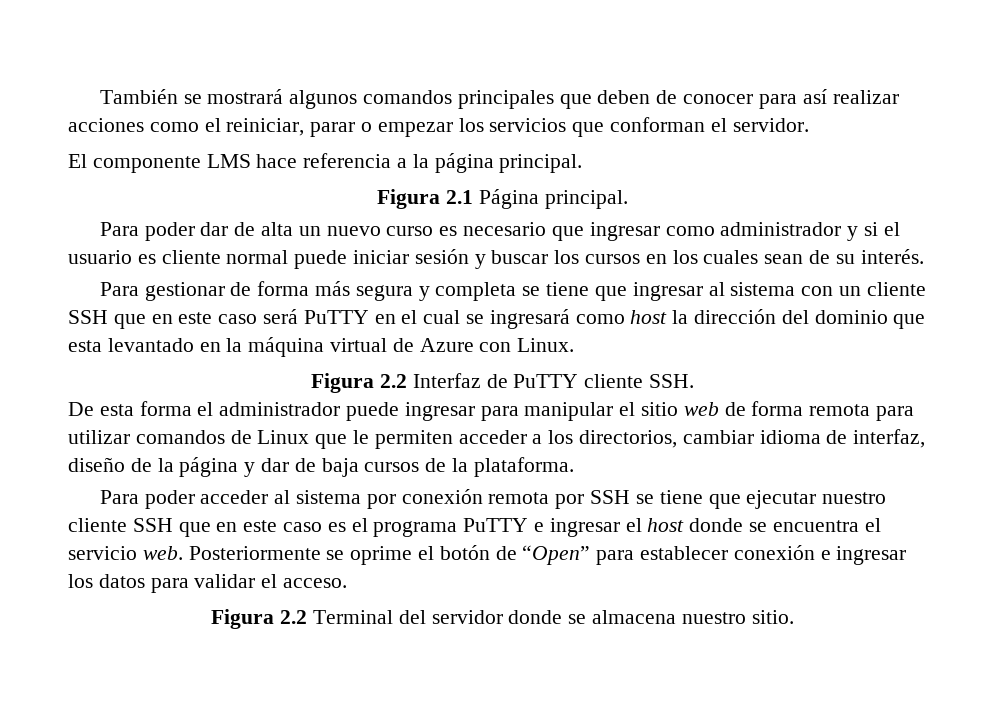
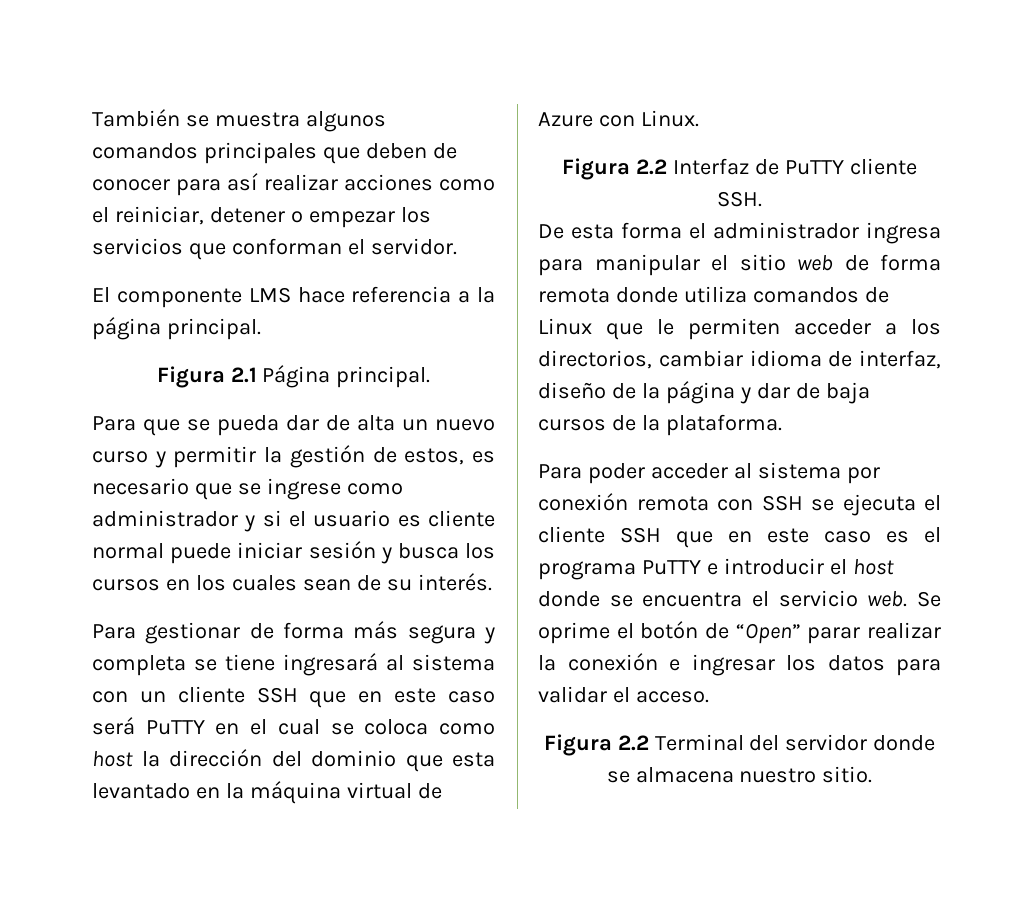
- También se mostrará algunos comandos principales que deben de conocer para así realizar acciones como el reiniciar, parar o empezar los servicios que conforman el servidor.
+ También se muestra algunos comandos principales que deben de conocer para así realizar acciones como el reiniciar, detener o empezar los servicios que conforman el servidor.
- Para poder dar de alta un nuevo curso es necesario que ingresar como administrador y si el usuario es cliente normal puede iniciar sesión y buscar los cursos en los cuales sean de su interés.
+ Para que se pueda dar de alta un nuevo curso y permitir la gestión de estos, es necesario que se ingrese como administrador y si el usuario es cliente normal puede iniciar sesión y busca los cursos en los cuales sean de su interés.
- Para gestionar de forma más segura y completa se tiene que ingresar al sistema con un cliente SSH que en este caso será PuTTY en el cual se ingresará como host la dirección del dominio que esta levantado en la máquina virtual de Azure con Linux.
+ Para gestionar de forma más segura y completa se tiene ingresará al sistema con un cliente SSH que en este caso será PuTTY en el cual se coloca como host la dirección del dominio que esta levantado en la máquina virtual de Azure con Linux.
- De esta forma el administrador puede ingresar para manipular el sitio web de forma remota para utilizar comandos de Linux que le permiten acceder a los directorios, cambiar idioma de interfaz, diseño de la página y dar de baja cursos de la plataforma.
+ De esta forma el administrador ingresa para manipular el sitio web de forma remota donde utiliza comandos de Linux que le permiten acceder a los directorios, cambiar idioma de interfaz, diseño de la página y dar de baja cursos de la plataforma.
- Para poder acceder al sistema por conexión remota por SSH se tiene que ejecutar nuestro cliente SSH que en este caso es el programa PuTTY e ingresar el host donde se encuentra el servicio web.
+ Para poder acceder al sistema por conexión remota con SSH se ejecuta el cliente SSH que en este caso es el programa PuTTY e introducir el host donde se encuentra el servicio web.
- Posteriormente se oprime el botón de “Open” para establecer conexión e ingresar los datos para validar el acceso.
+ Se oprime el botón de “Open” parar realizar la conexión e ingresar los datos para validar el acceso.

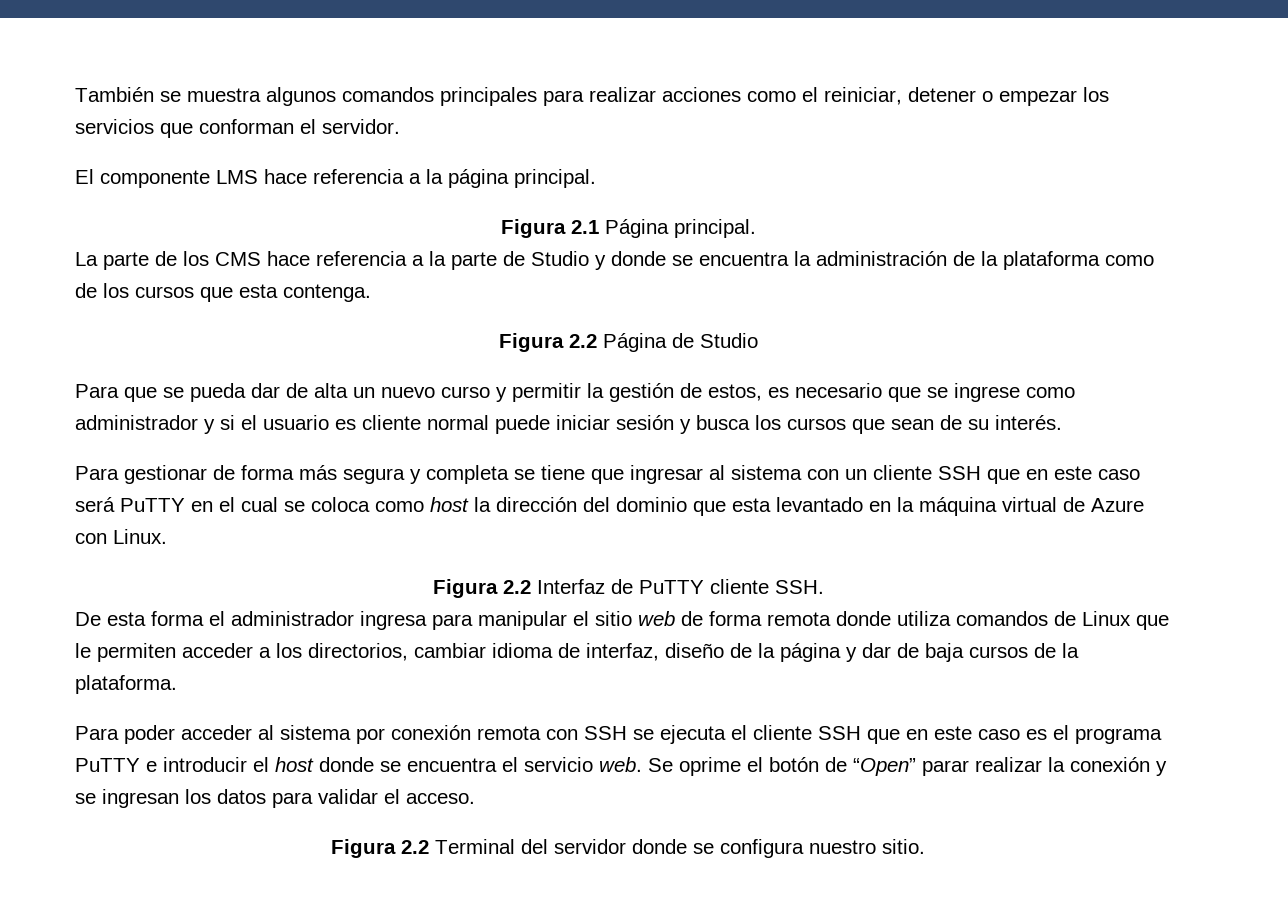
- También se muestra algunos comandos principales que deben de conocer para así realizar acciones como el reiniciar, detener o empezar los servicios que conforman el servidor.
+ También se muestra algunos comandos principales para realizar acciones como el reiniciar, detener o empezar los servicios que conforman el servidor.
+ La parte de los CMS hace referencia a la parte de Studio y donde se encuentra la administración de la plataforma como de los cursos que esta contenga.
+ Figura 2.2 Página de Studio
- Para que se pueda dar de alta un nuevo curso y permitir la gestión de estos, es necesario que se ingrese como administrador y si el usuario es cliente normal puede iniciar sesión y busca los cursos en los cuales sean de su interés.
+ Para que se pueda dar de alta un nuevo curso y permitir la gestión de estos, es necesario que se ingrese como administrador y si el usuario es cliente normal puede iniciar sesión y busca los cursos que sean de su interés.
- Para gestionar de forma más segura y completa se tiene ingresará al sistema con un cliente SSH que en este caso será PuTTY en el cual se coloca como host la dirección del dominio que esta levantado en la máquina virtual de Azure con Linux.
+ Para gestionar de forma más segura y completa se tiene que ingresar al sistema con un cliente SSH que en este caso será PuTTY en el cual se coloca como host la dirección del dominio que esta levantado en la máquina virtual de Azure con Linux.
- Se oprime el botón de “Open” parar realizar la conexión e ingresar los datos para validar el acceso.
+ Se oprime el botón de “Open” parar realizar la conexión y se ingresan los datos para validar el acceso.
- Figura 2.2 Terminal del servidor donde se almacena nuestro sitio.
+ Figura 2.2 Terminal del servidor donde se configura nuestro sitio.

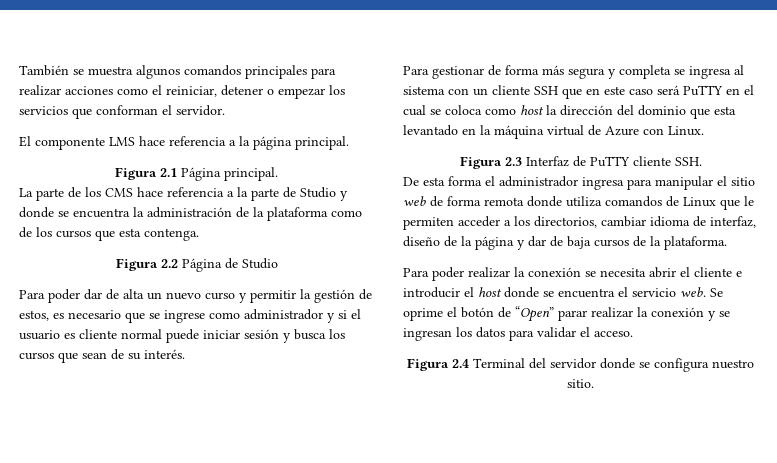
- Para que se pueda dar de alta un nuevo curso y permitir la gestión de estos, es necesario que se ingrese como administrador y si el usuario es cliente normal puede iniciar sesión y busca los cursos que sean de su interés.
+ Para poder dar de alta un nuevo curso y permitir la gestión de estos, es necesario que se ingrese como administrador y si el usuario es cliente normal puede iniciar sesión y busca los cursos que sean de su interés.
- Para gestionar de forma más segura y completa se tiene que ingresar al sistema con un cliente SSH que en este caso será PuTTY en el cual se coloca como host la dirección del dominio que esta levantado en la máquina virtual de Azure con Linux.
+ Para gestionar de forma más segura y completa se ingresa al sistema con un cliente SSH que en este caso será PuTTY en el cual se coloca como host la dirección del dominio que esta levantado en la máquina virtual de Azure con Linux.
- Figura 2.2 Interfaz de PuTTY cliente SSH.
+ Figura 2.3 Interfaz de PuTTY cliente SSH.
- Para poder acceder al sistema por conexión remota con SSH se ejecuta el cliente SSH que en este caso es el programa PuTTY e introducir el host donde se encuentra el servicio web.
+ Para poder realizar la conexión se necesita abrir el cliente e introducir el host donde se encuentra el servicio web.
- Figura 2.2 Terminal del servidor donde se configura nuestro sitio.
+ Figura 2.4 Terminal del servidor donde se configura nuestro sitio.

